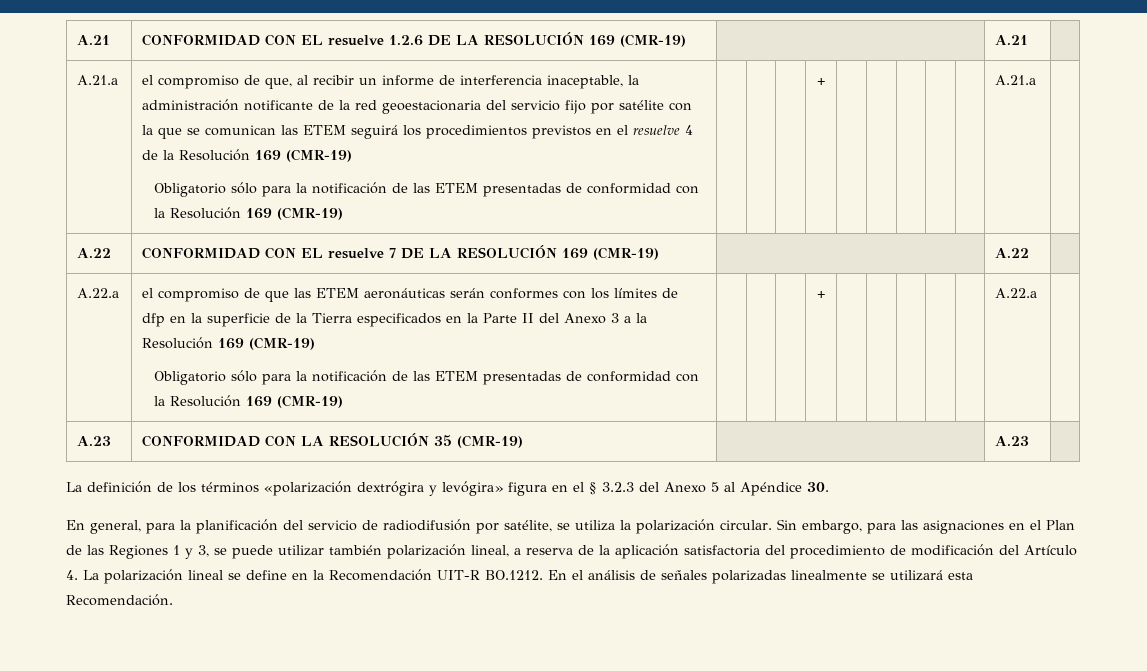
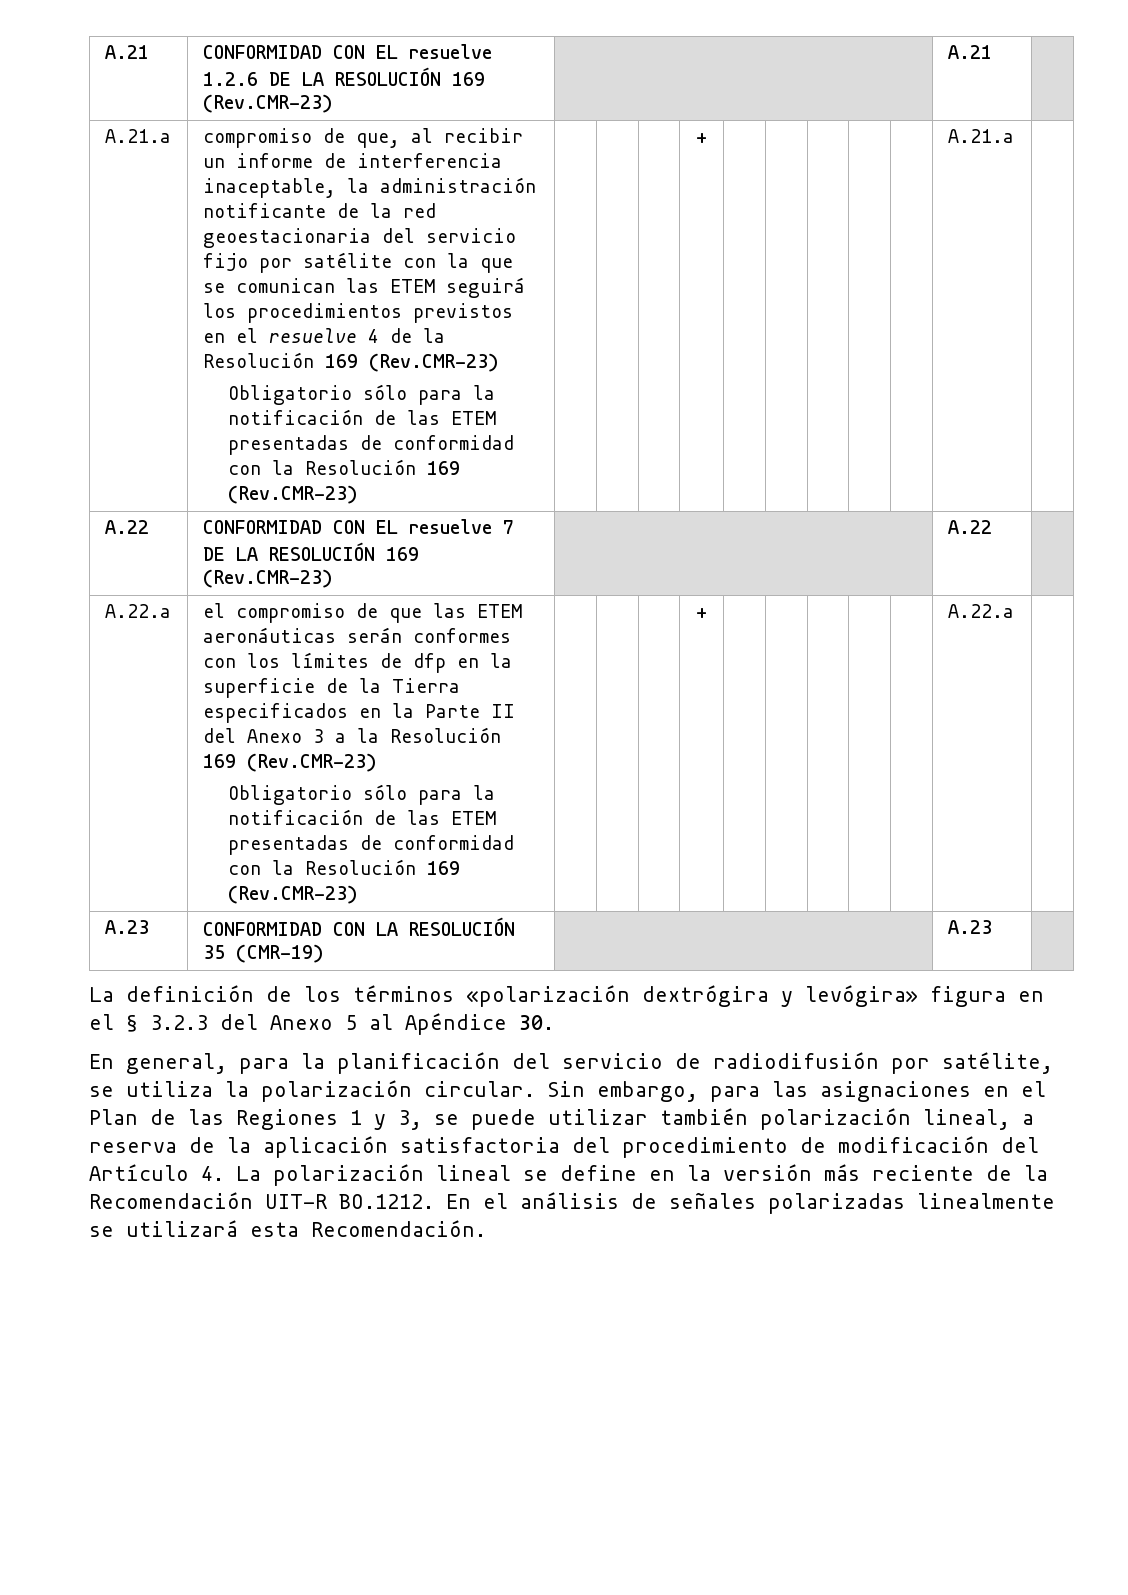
- A.21 | CONFORMIDAD CON EL resuelve 1.2.6 DE LA RESOLUCIÓN 169 (CMR-19) | | A.21 |
+ A.21 | CONFORMIDAD CON EL resuelve 1.2.6 DE LA RESOLUCIÓN 169 (Rev.CMR-23) | | A.21 |
- el compromiso de que, al recibir un informe de interferencia inaceptable, la administración notificante de la red geoestacionaria del servicio fijo por satélite con la que se comunican las ETEM seguirá los procedimientos previstos en el resuelve 4 de la Resolución 169 (CMR-19)
- Obligatorio sólo para la notificación de las ETEM presentadas de conformidad con la Resolución 169 (CMR-19)
+ compromiso de que, al recibir un informe de interferencia inaceptable, la administración notificante de la red geoestacionaria del servicio fijo por satélite con la que se comunican las ETEM seguirá los procedimientos previstos en el resuelve 4 de la Resolución 169 (Rev.CMR-23)
+ Obligatorio sólo para la notificación de las ETEM presentadas de conformidad con la Resolución 169 (Rev.CMR-23)
- A.22 | CONFORMIDAD CON EL resuelve 7 DE LA RESOLUCIÓN 169 (CMR-19) | | A.22 |
+ A.22 | CONFORMIDAD CON EL resuelve 7 DE LA RESOLUCIÓN 169 (Rev.CMR-23) | | A.22 |
- el compromiso de que las ETEM aeronáuticas serán conformes con los límites de dfp en la superficie de la Tierra especificados en la Parte II del Anexo 3 a la Resolución 169 (CMR-19)
- Obligatorio sólo para la notificación de las ETEM presentadas de conformidad con la Resolución 169 (CMR-19)
+ el compromiso de que las ETEM aeronáuticas serán conformes con los límites de dfp en la superficie de la Tierra especificados en la Parte II del Anexo 3 a la Resolución 169 (Rev.CMR-23)
+ Obligatorio sólo para la notificación de las ETEM presentadas de conformidad con la Resolución 169 (Rev.CMR-23)
- Sin embargo, para las asignaciones en el Plan de las Regiones 1 y 3, se puede utilizar también polarización lineal, a reserva de la aplicación satisfactoria del procedimiento de modificación del Artículo 4. La polarización lineal se define en la Recomendación UIT-R BO.1212. En el análisis de señales polarizadas linealmente se utilizará esta Recomendación.
+ Sin embargo, para las asignaciones en el Plan de las Regiones 1 y 3, se puede utilizar también polarización lineal, a reserva de la aplicación satisfactoria del procedimiento de modificación del Artículo 4. La polarización lineal se define en la versión más reciente de la Recomendación UIT-R BO.1212. En el análisis de señales polarizadas linealmente se utilizará esta Recomendación.

